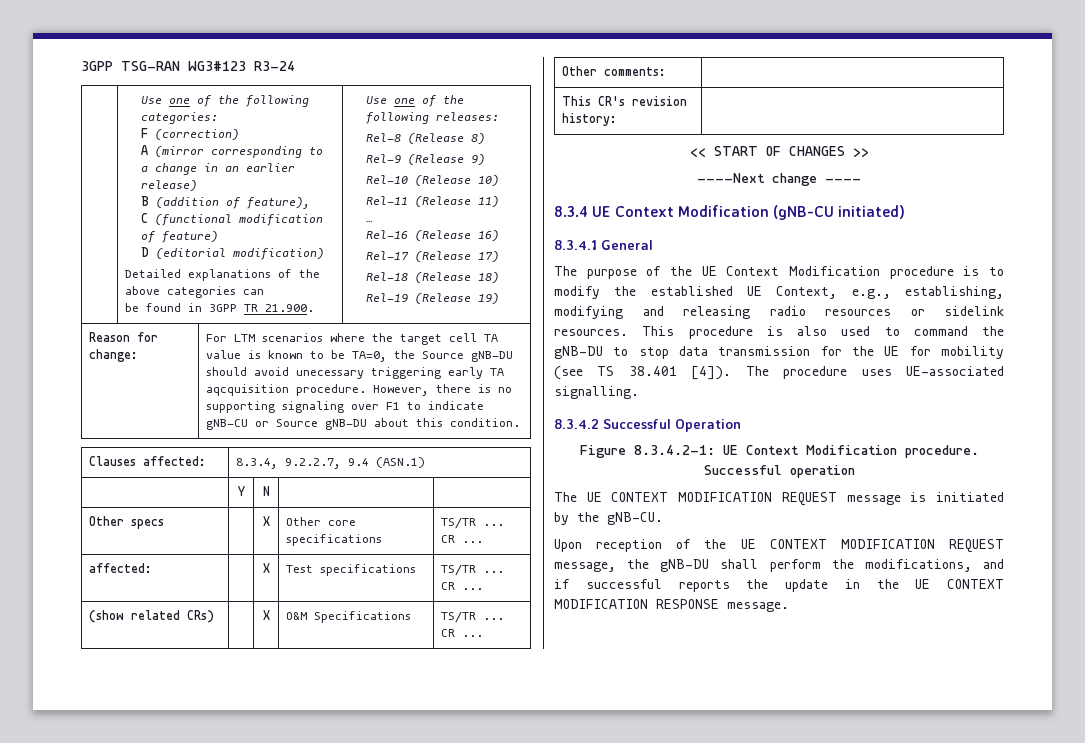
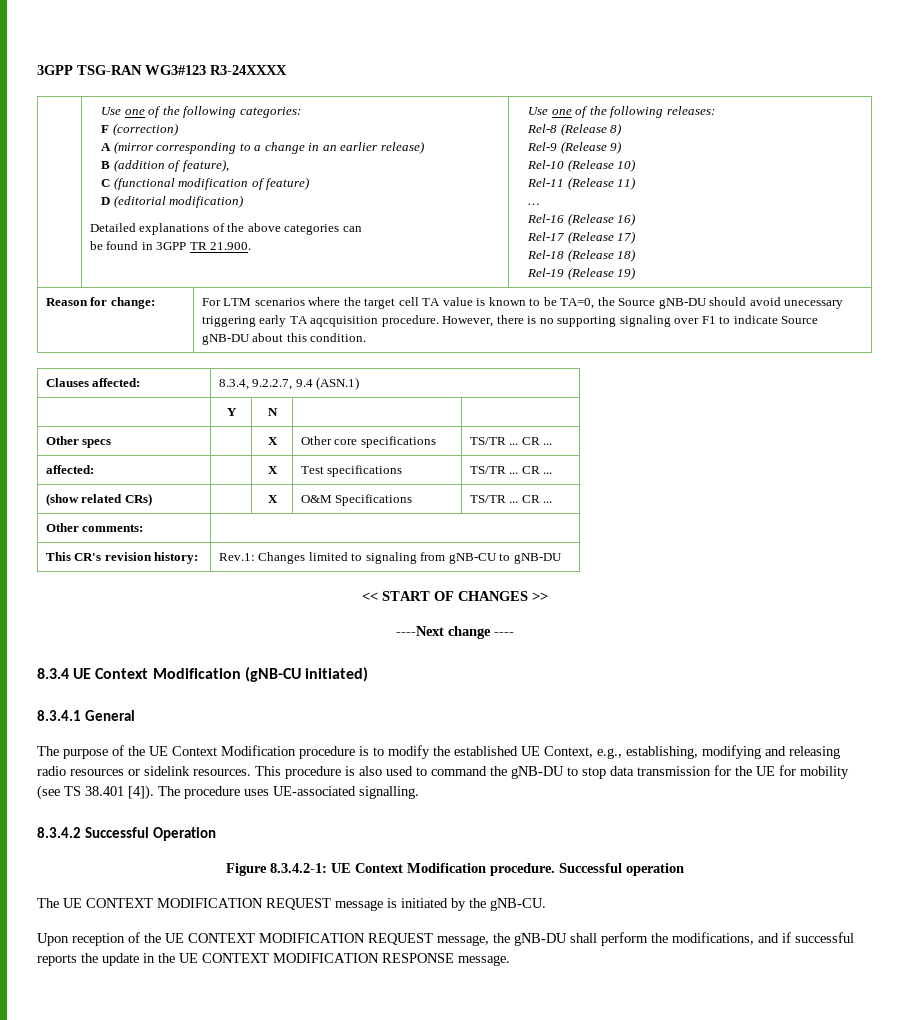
- 3GPP TSG-RAN WG3#123 R3-24
+ 3GPP TSG-RAN WG3#123 R3-24XXXX
- However, there is no supporting signaling over F1 to indicate gNB-CU or Source gNB-DU about this condition.
+ However, there is no supporting signaling over F1 to indicate Source gNB-DU about this condition.
- This CR's revision history: |
+ This CR's revision history: | Rev.1: Changes limited to signaling from gNB-CU to gNB-DU

